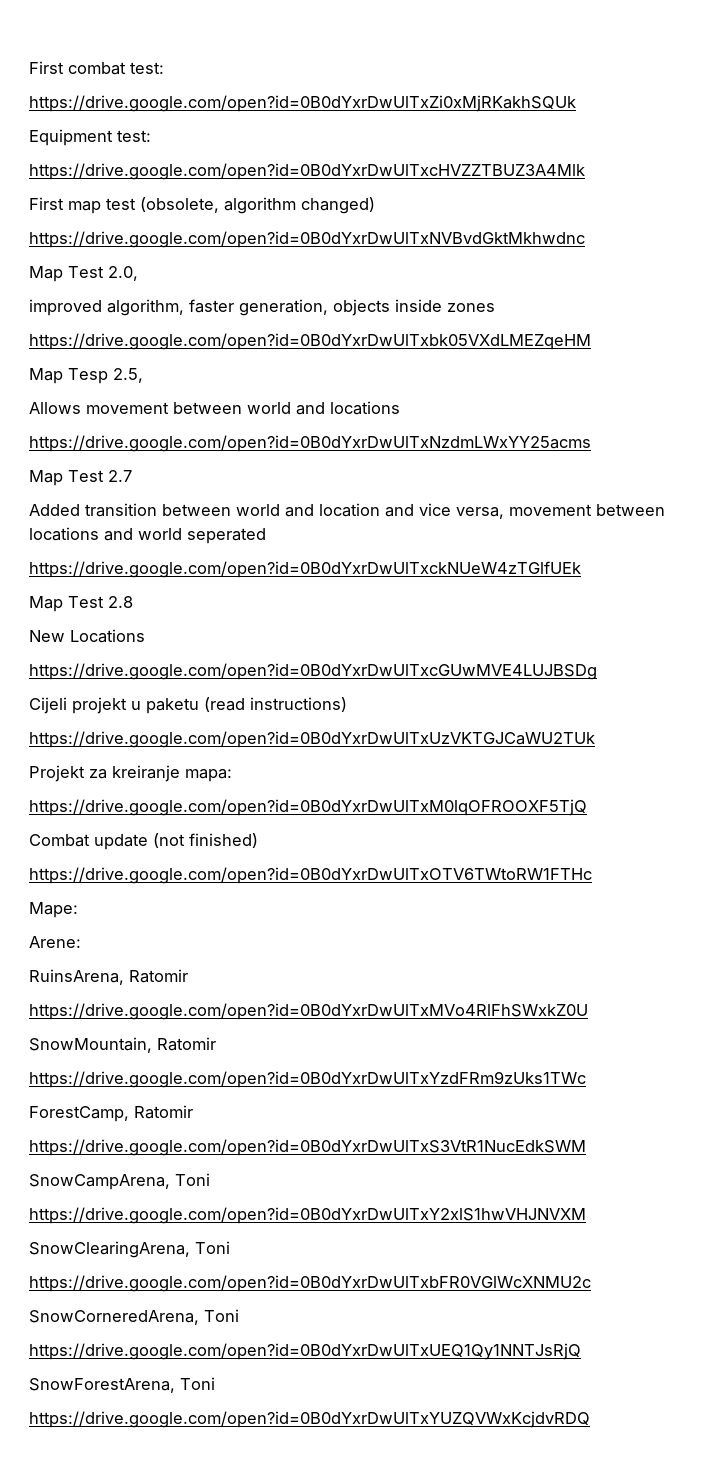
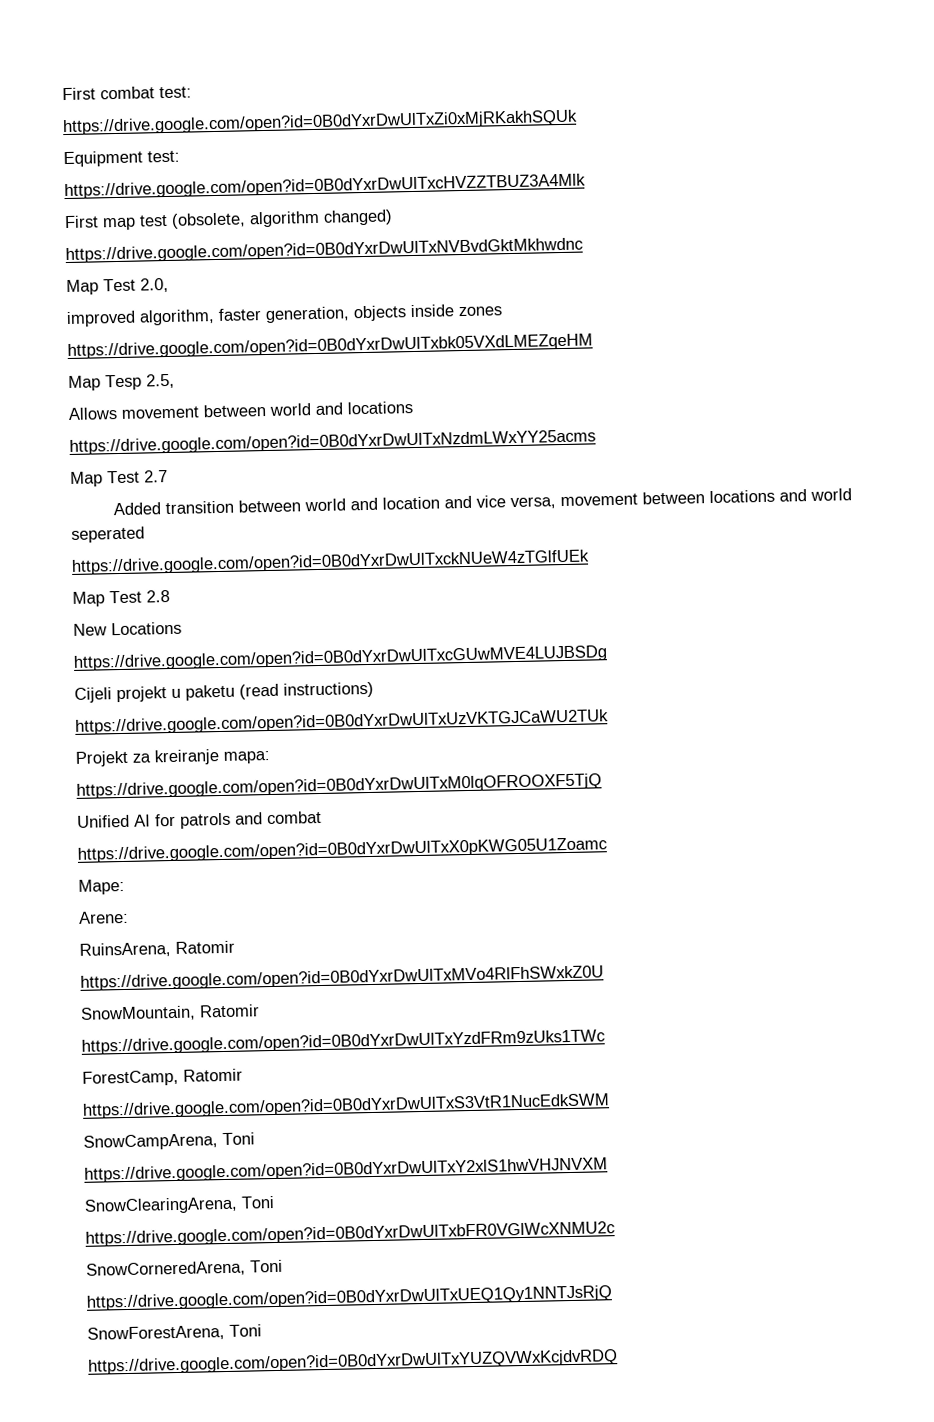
- Combat update (not finished)
- https://drive.google.com/open?id=0B0dYxrDwUlTxOTV6TWtoRW1FTHc
+ Unified AI for patrols and combat
+ https://drive.google.com/open?id=0B0dYxrDwUlTxX0pKWG05U1Zoamc

